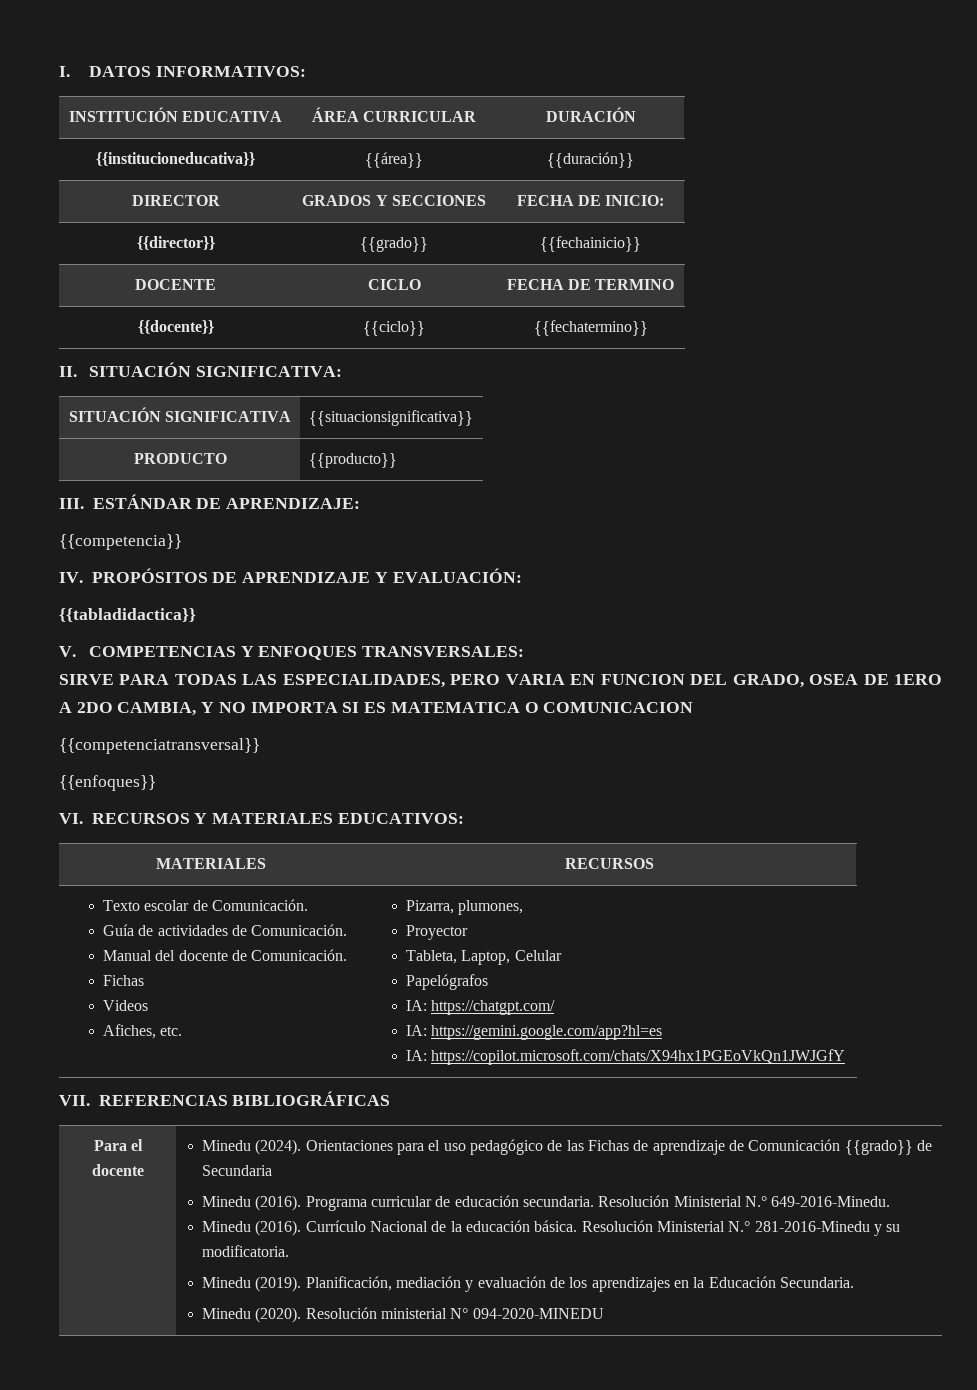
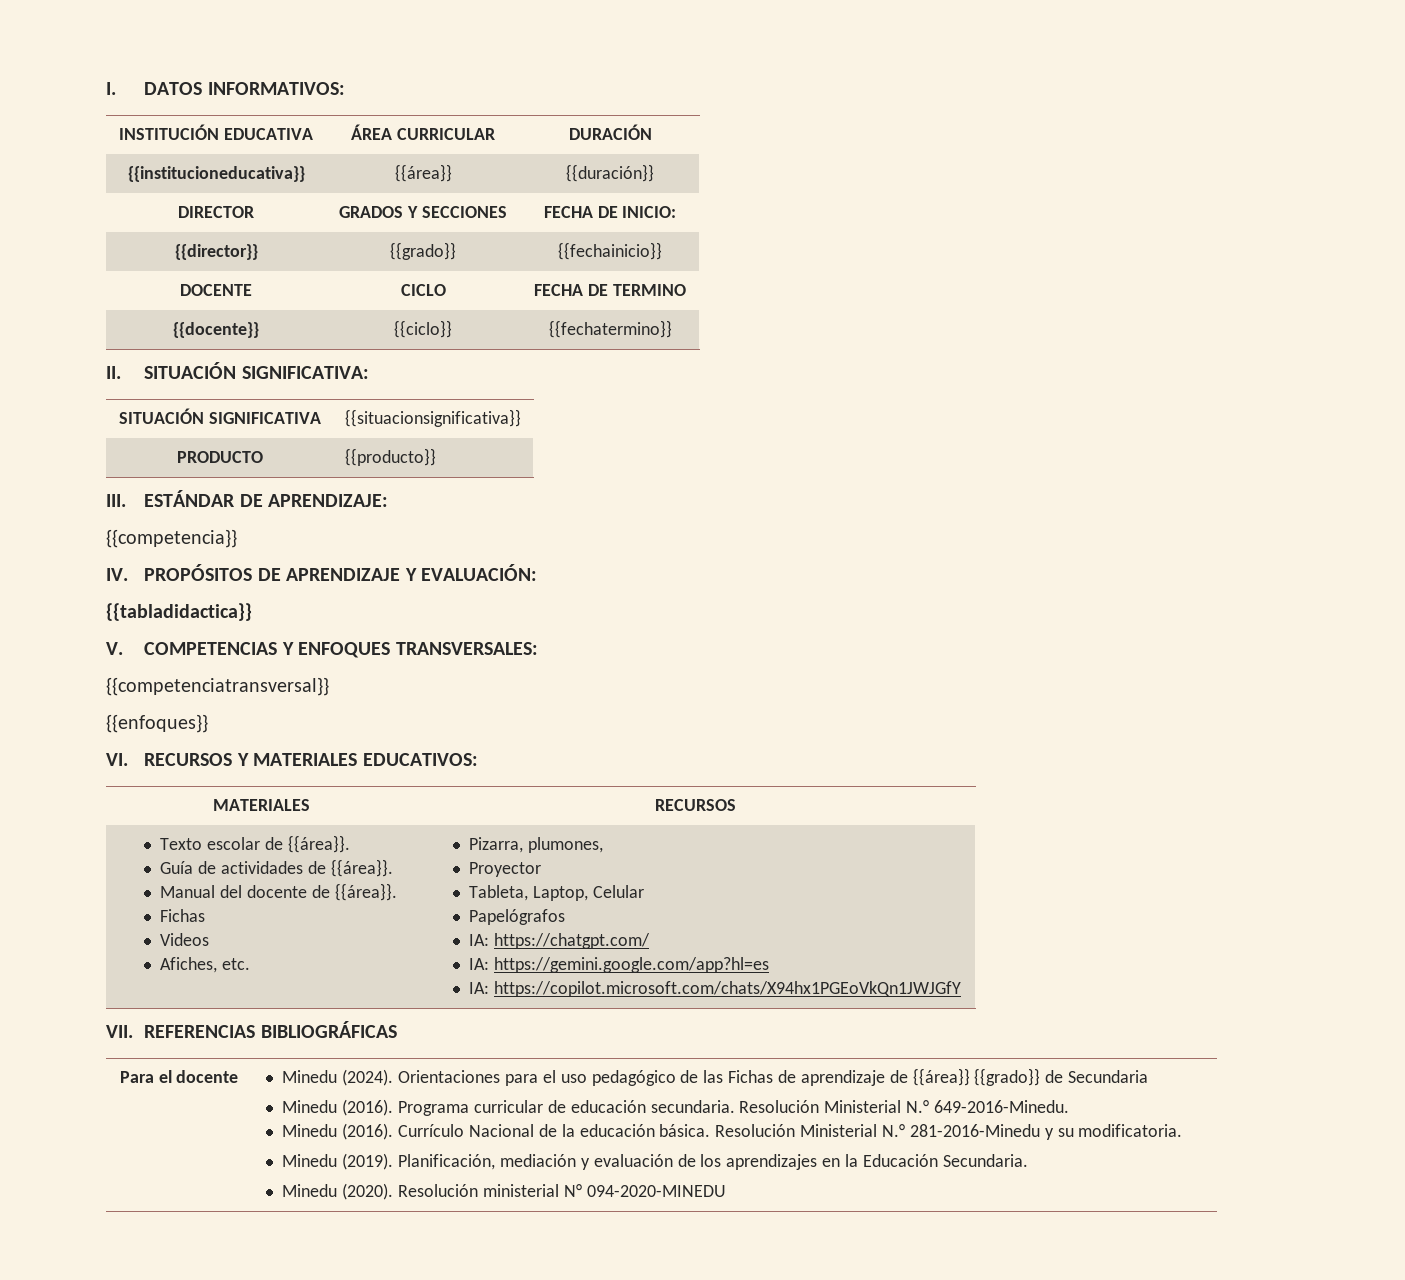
- SIRVE PARA TODAS LAS ESPECIALIDADES, PERO VARIA EN FUNCION DEL GRADO, OSEA DE 1ERO A 2DO CAMBIA, Y NO IMPORTA SI ES MATEMATICA O COMUNICACION
- Texto escolar de Comunicación.
- Guía de actividades de Comunicación.
- Manual del docente de Comunicación.
+ Texto escolar de {{área}}.
+ Guía de actividades de {{área}}.
+ Manual del docente de {{área}}.
- Orientaciones para el uso pedagógico de las Fichas de aprendizaje de Comunicación {{grado}} de Secundaria
+ Orientaciones para el uso pedagógico de las Fichas de aprendizaje de {{área}} {{grado}} de Secundaria

